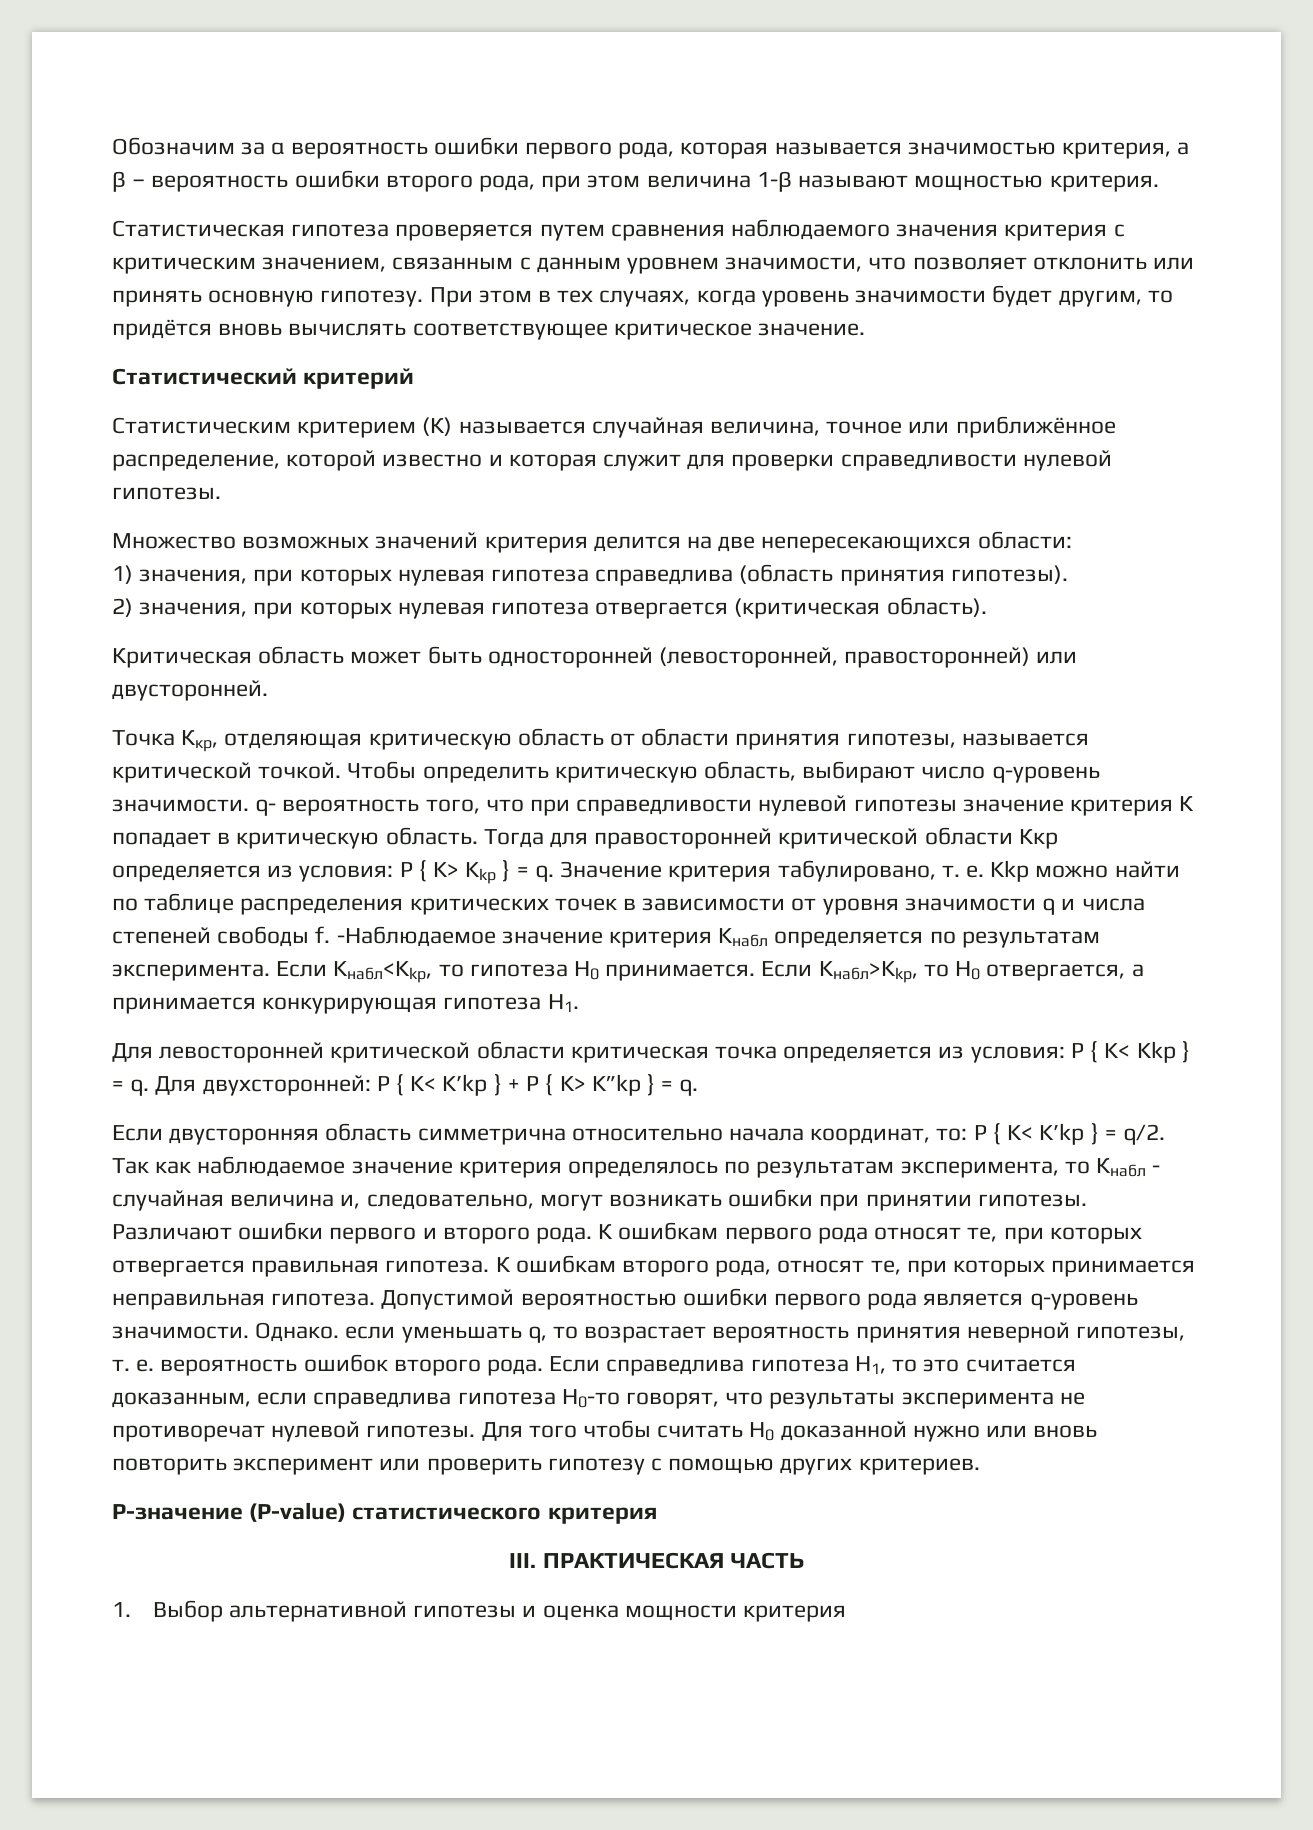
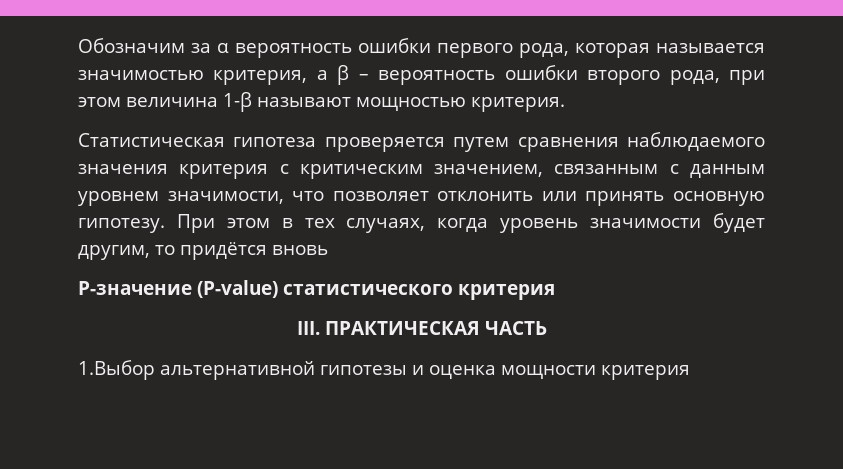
- При этом в тех случаях, когда уровень значимости будет другим, то придётся вновь вычислять соответствующее критическое значение.
- Статистический критерий
- Статистическим критерием (К) называется случайная величина, точное или приближённое распределение, которой известно и которая служит для проверки справедливости нулевой гипотезы.
- Множество возможных значений критерия делится на две непересекающихся области:
- 1) значения, при которых нулевая гипотеза справедлива (область принятия гипотезы).
- 2) значения, при которых нулевая гипотеза отвергается (критическая область).
- Критическая область может быть односторонней (левосторонней, правосторонней) или двусторонней.
- Точка Ккр, отделяющая критическую область от области принятия гипотезы, называется критической точкой. Чтобы определить критическую область, выбирают число q-уровень значимости. q- вероятность того, что при справедливости нулевой гипотезы значение критерия К попадает в критическую область. Тогда для правосторонней критической области Ккр определяется из условия: P { K> Kkp } = q. Значение критерия табулировано, т. е. Kkp можно найти по таблице распределения критических точек в зависимости от уровня значимости q и числа степеней свободы f. -Наблюдаемое значение критерия Kнабл определяется по результатам эксперимента. Если Kнабл<Kkp, то гипотеза H0 принимается. Если Kнабл>Kkp, то H0 отвергается, а принимается конкурирующая гипотеза H1.
- Для левосторонней критической области критическая точка определяется из условия: P { K< Kkp } = q. Для двухсторонней: P { K< K’kp } + P { K> K”kp } = q.
- Если двусторонняя область симметрична относительно начала координат, то: P { K< K’kp } = q/2. Так как наблюдаемое значение критерия определялось по результатам эксперимента, то Кнабл - случайная величина и, следовательно, могут возникать ошибки при принятии гипотезы. Различают ошибки первого и второго рода. К ошибкам первого рода относят те, при которых отвергается правильная гипотеза. К ошибкам второго рода, относят те, при которых принимается неправильная гипотеза. Допустимой вероятностью ошибки первого рода является q-уровень значимости. Однако. если уменьшать q, то возрастает вероятность принятия неверной гипотезы, т. е. вероятность ошибок второго рода. Если справедлива гипотеза H1, то это считается доказанным, если справедлива гипотеза H0-то говорят, что результаты эксперимента не противоречат нулевой гипотезы. Для того чтобы считать H0 доказанной нужно или вновь повторить эксперимент или проверить гипотезу с помощью других критериев.
+ При этом в тех случаях, когда уровень значимости будет другим, то придётся вновь
- 1. Выбор альтернативной гипотезы и оценка мощности критерия
+ 1.Выбор альтернативной гипотезы и оценка мощности критерия

